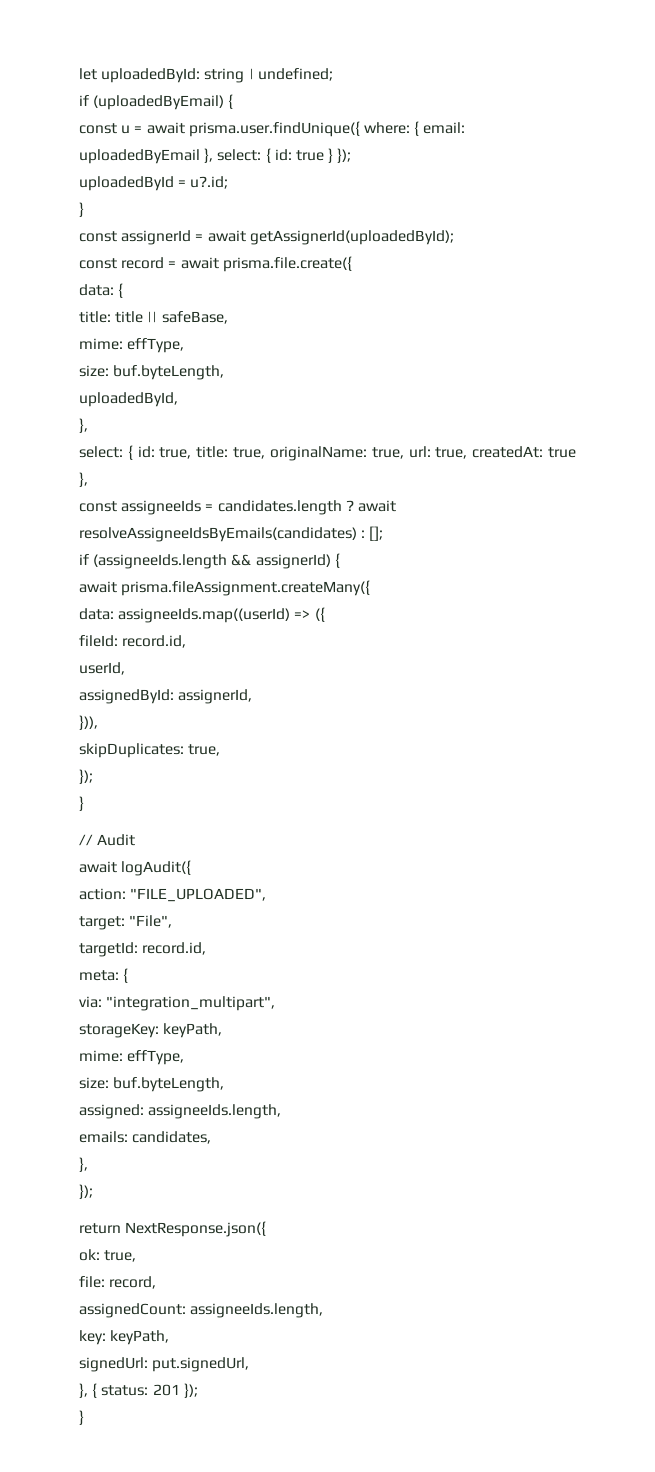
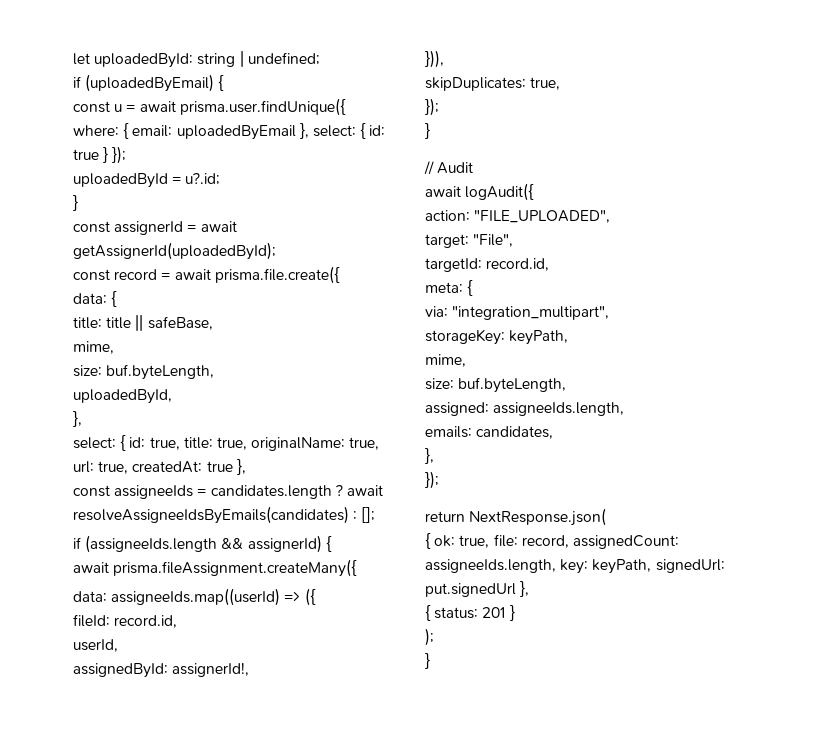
  title: title || safeBase,
- mime: effType,
+ mime,
- assignedById: assignerId,
+ assignedById: assignerId!,
  storageKey: keyPath,
- mime: effType,
+ mime,
- return NextResponse.json({
- ok: true,
- file: record,
- assignedCount: assigneeIds.length,
- key: keyPath,
- signedUrl: put.signedUrl,
- }, { status: 201 });
+ return NextResponse.json(
+ { ok: true, file: record, assignedCount: assigneeIds.length, key: keyPath, signedUrl: put.signedUrl },
+ { status: 201 }
+ );

